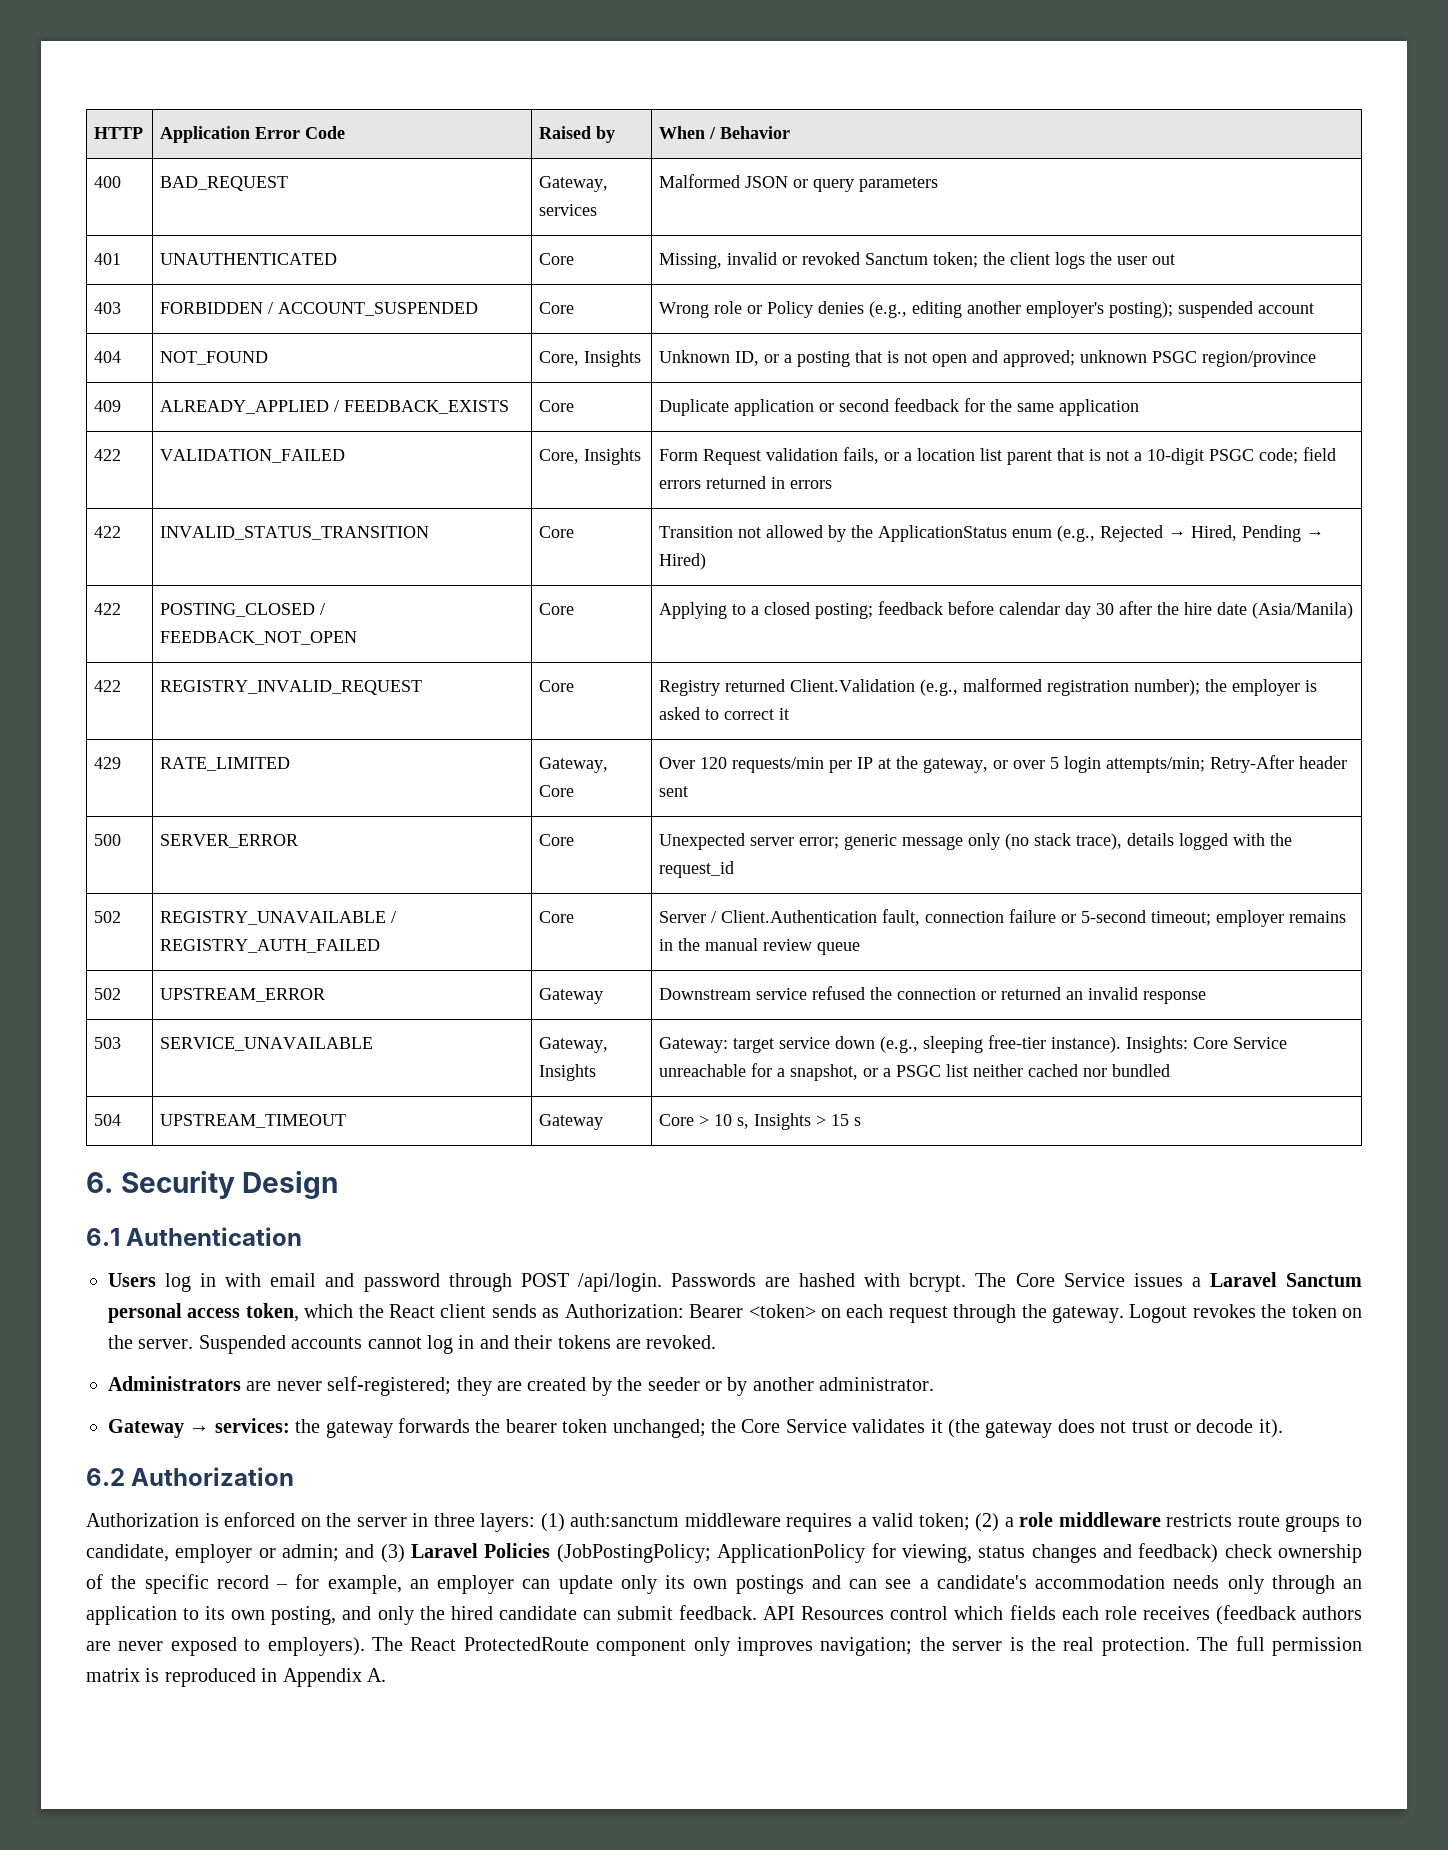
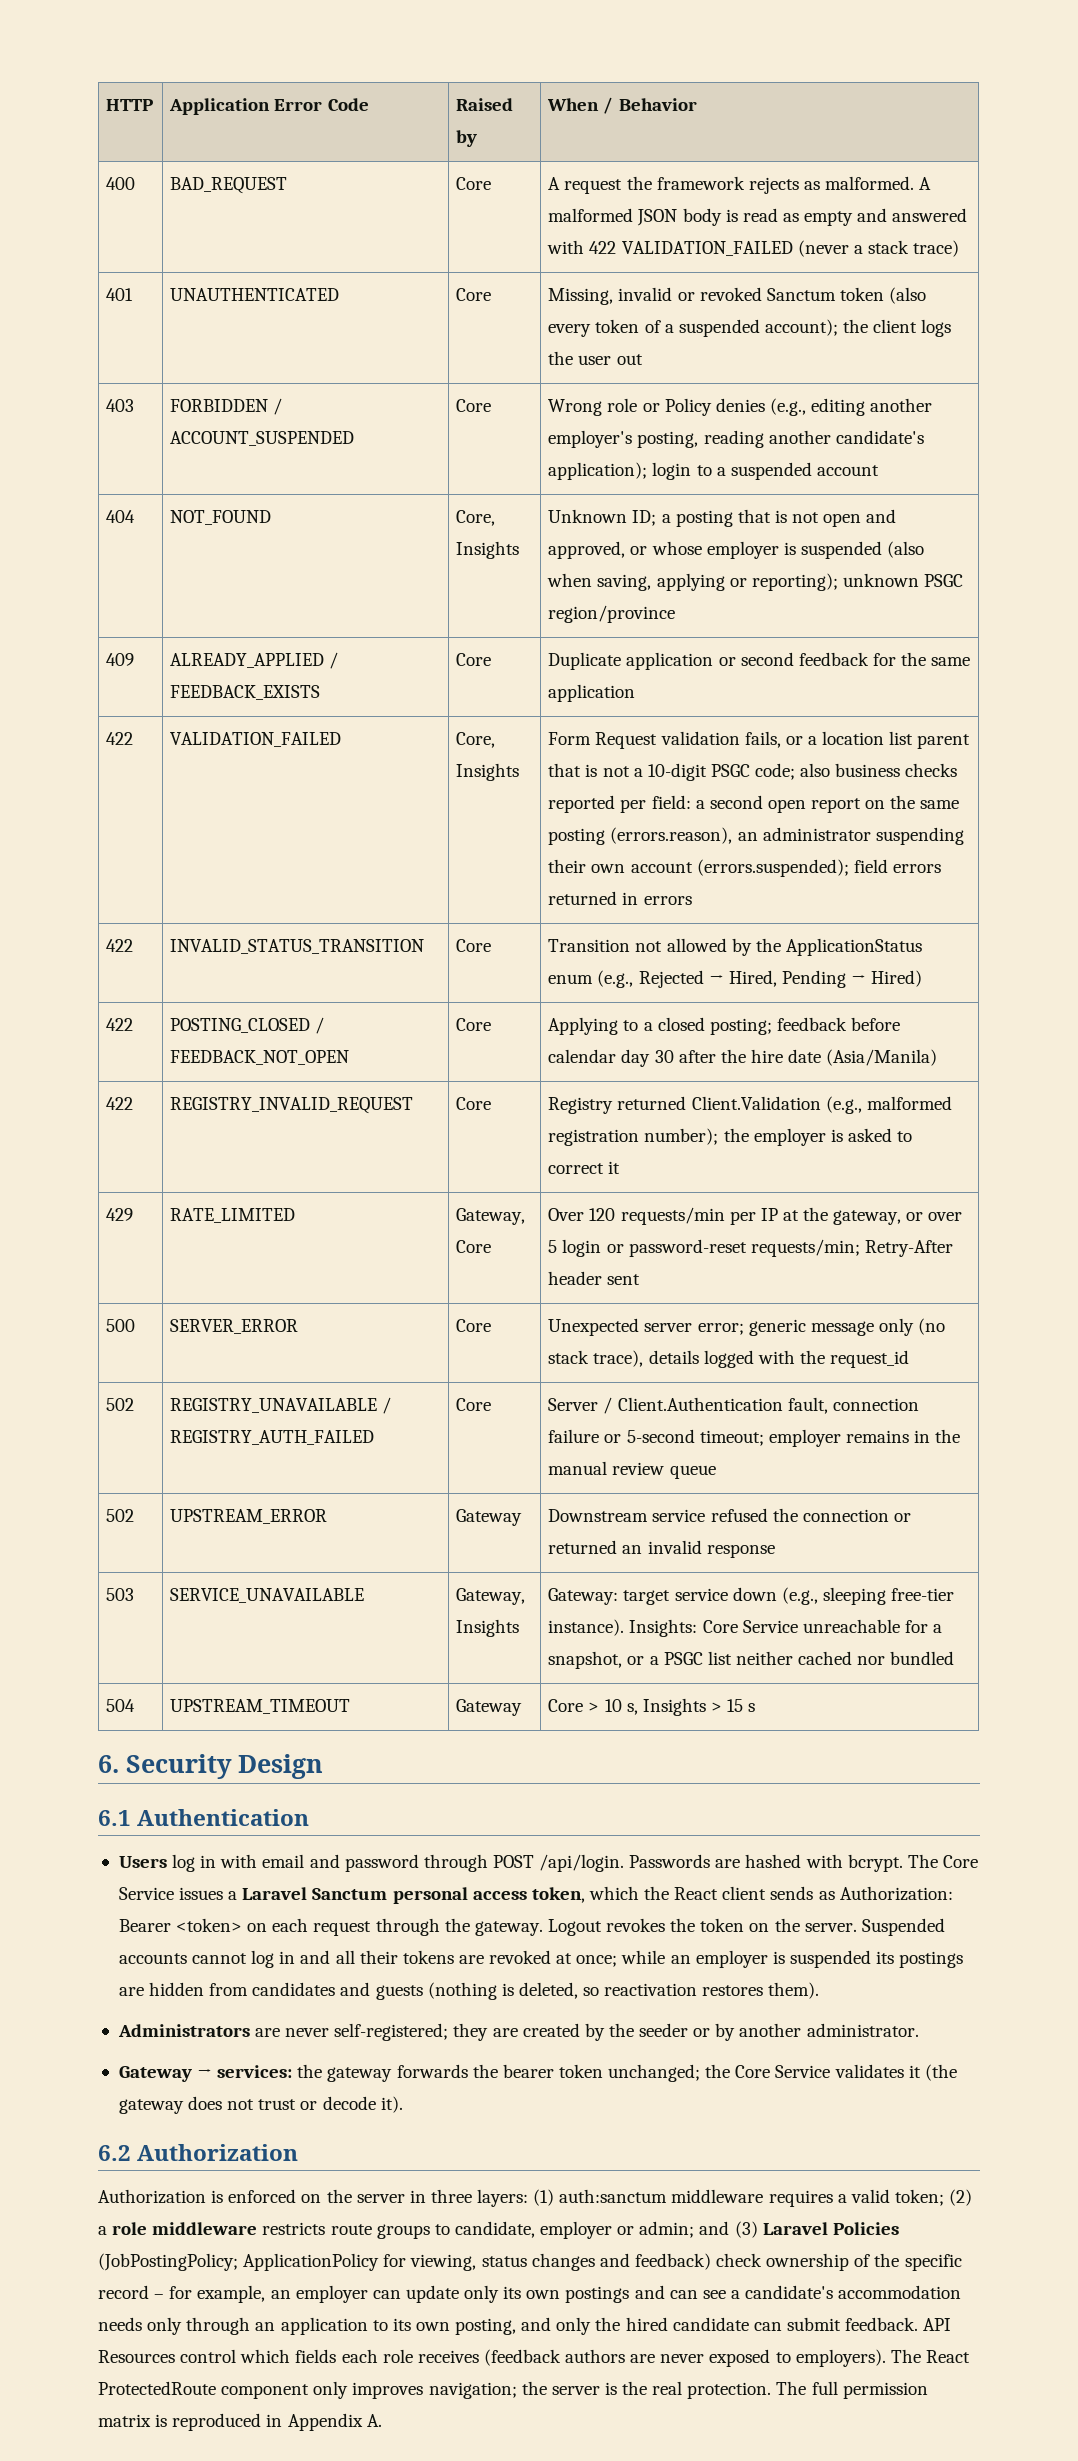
- 400 | BAD_REQUEST | Gateway, services | Malformed JSON or query parameters
+ 400 | BAD_REQUEST | Core | A request the framework rejects as malformed. A malformed JSON body is read as empty and answered with 422 VALIDATION_FAILED (never a stack trace)
- 401 | UNAUTHENTICATED | Core | Missing, invalid or revoked Sanctum token; the client logs the user out
+ 401 | UNAUTHENTICATED | Core | Missing, invalid or revoked Sanctum token (also every token of a suspended account); the client logs the user out
- 403 | FORBIDDEN / ACCOUNT_SUSPENDED | Core | Wrong role or Policy denies (e.g., editing another employer's posting); suspended account
+ 403 | FORBIDDEN / ACCOUNT_SUSPENDED | Core | Wrong role or Policy denies (e.g., editing another employer's posting, reading another candidate's application); login to a suspended account
- 404 | NOT_FOUND | Core, Insights | Unknown ID, or a posting that is not open and approved; unknown PSGC region/province
+ 404 | NOT_FOUND | Core, Insights | Unknown ID; a posting that is not open and approved, or whose employer is suspended (also when saving, applying or reporting); unknown PSGC region/province
- Form Request validation fails, or a location list parent that is not a 10-digit PSGC code; field errors returned in errors
+ Form Request validation fails, or a location list parent that is not a 10-digit PSGC code; also business checks reported per field: a second open report on the same posting (errors.reason), an administrator suspending their own account (errors.suspended); field errors returned in errors
- 429 | RATE_LIMITED | Gateway, Core | Over 120 requests/min per IP at the gateway, or over 5 login attempts/min; Retry-After header sent
+ 429 | RATE_LIMITED | Gateway, Core | Over 120 requests/min per IP at the gateway, or over 5 login or password-reset requests/min; Retry-After header sent
- Suspended accounts cannot log in and their tokens are revoked.
+ Suspended accounts cannot log in and all their tokens are revoked at once; while an employer is suspended its postings are hidden from candidates and guests (nothing is deleted, so reactivation restores them).

